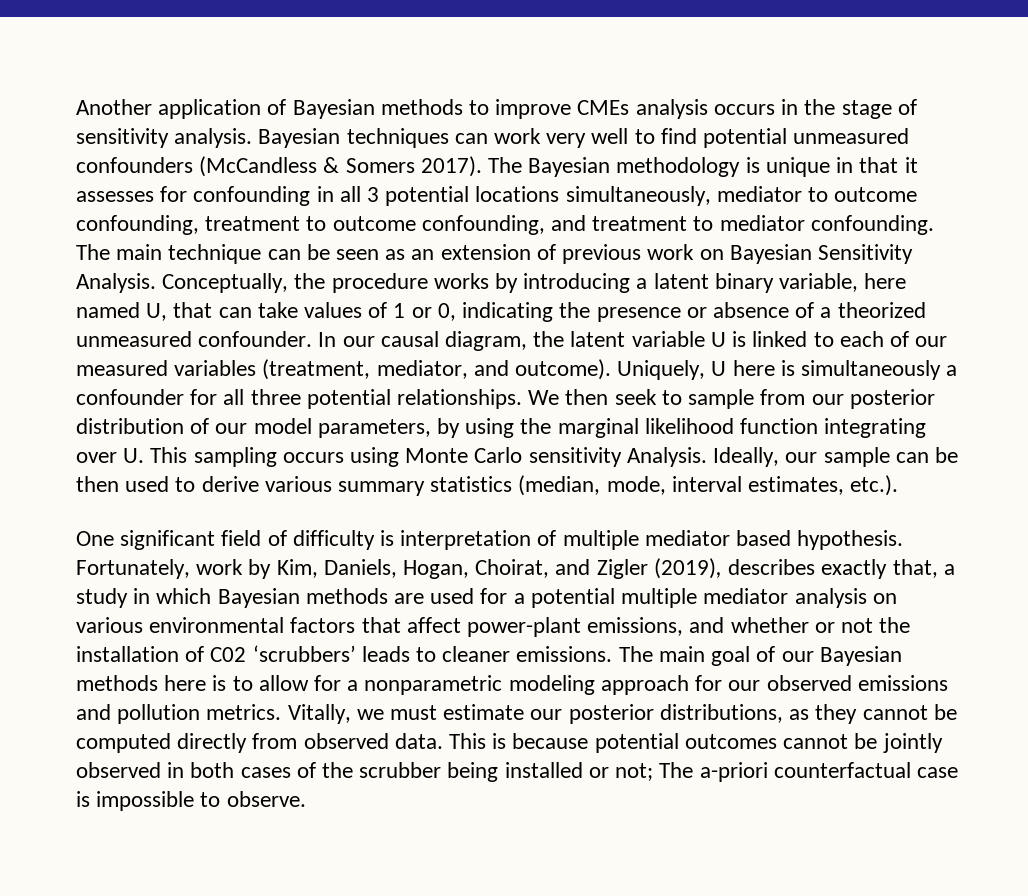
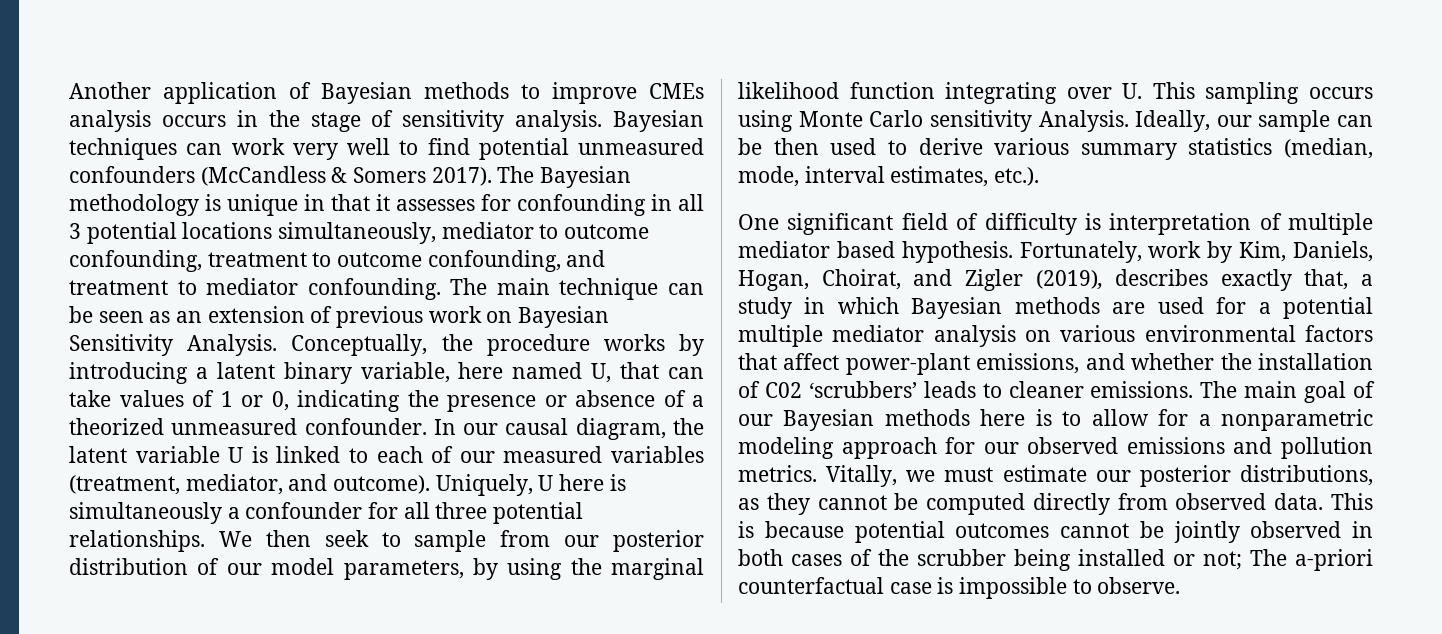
- Fortunately, work by Kim, Daniels, Hogan, Choirat, and Zigler (2019), describes exactly that, a study in which Bayesian methods are used for a potential multiple mediator analysis on various environmental factors that affect power-plant emissions, and whether or not the installation of C02 ‘scrubbers’ leads to cleaner emissions.
+ Fortunately, work by Kim, Daniels, Hogan, Choirat, and Zigler (2019), describes exactly that, a study in which Bayesian methods are used for a potential multiple mediator analysis on various environmental factors that affect power-plant emissions, and whether the installation of C02 ‘scrubbers’ leads to cleaner emissions.

